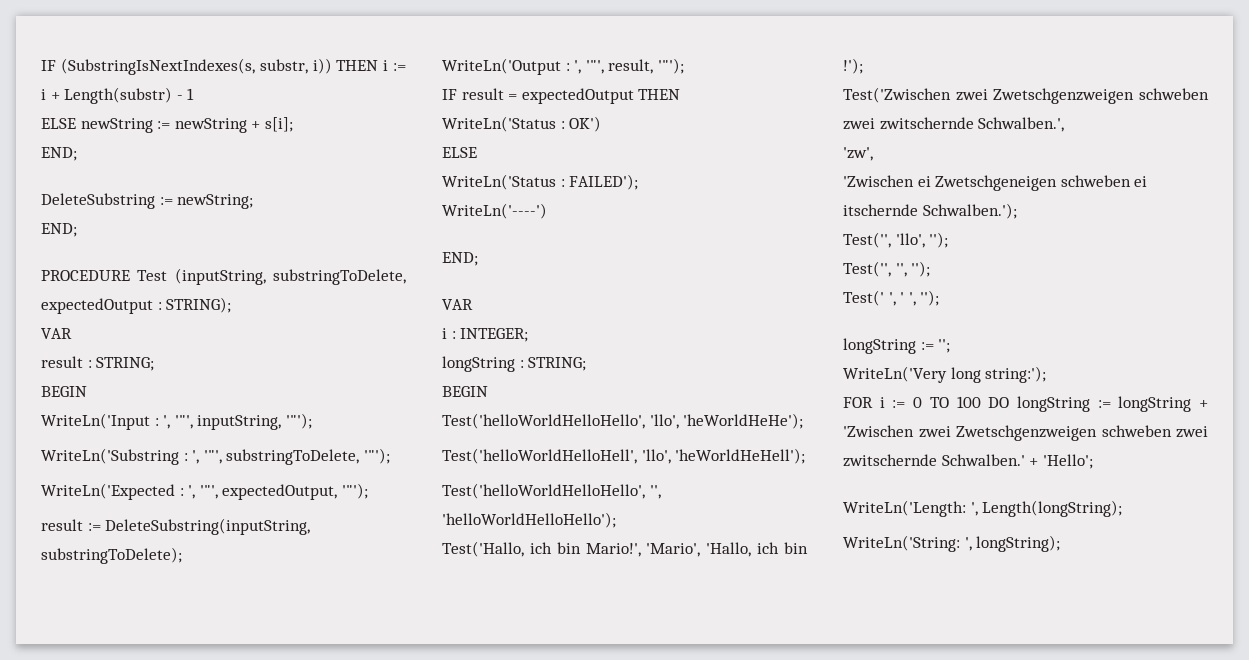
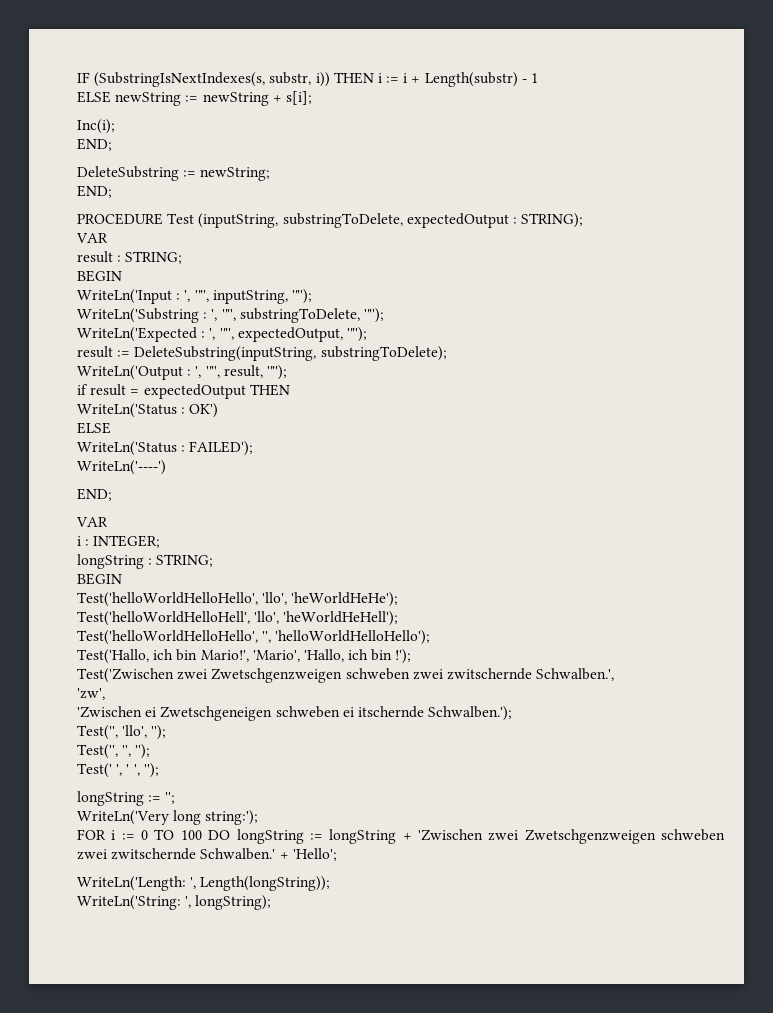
+ Inc(i);
- IF result = expectedOutput THEN
+ if result = expectedOutput THEN
- WriteLn('Length: ', Length(longString);
+ WriteLn('Length: ', Length(longString));

